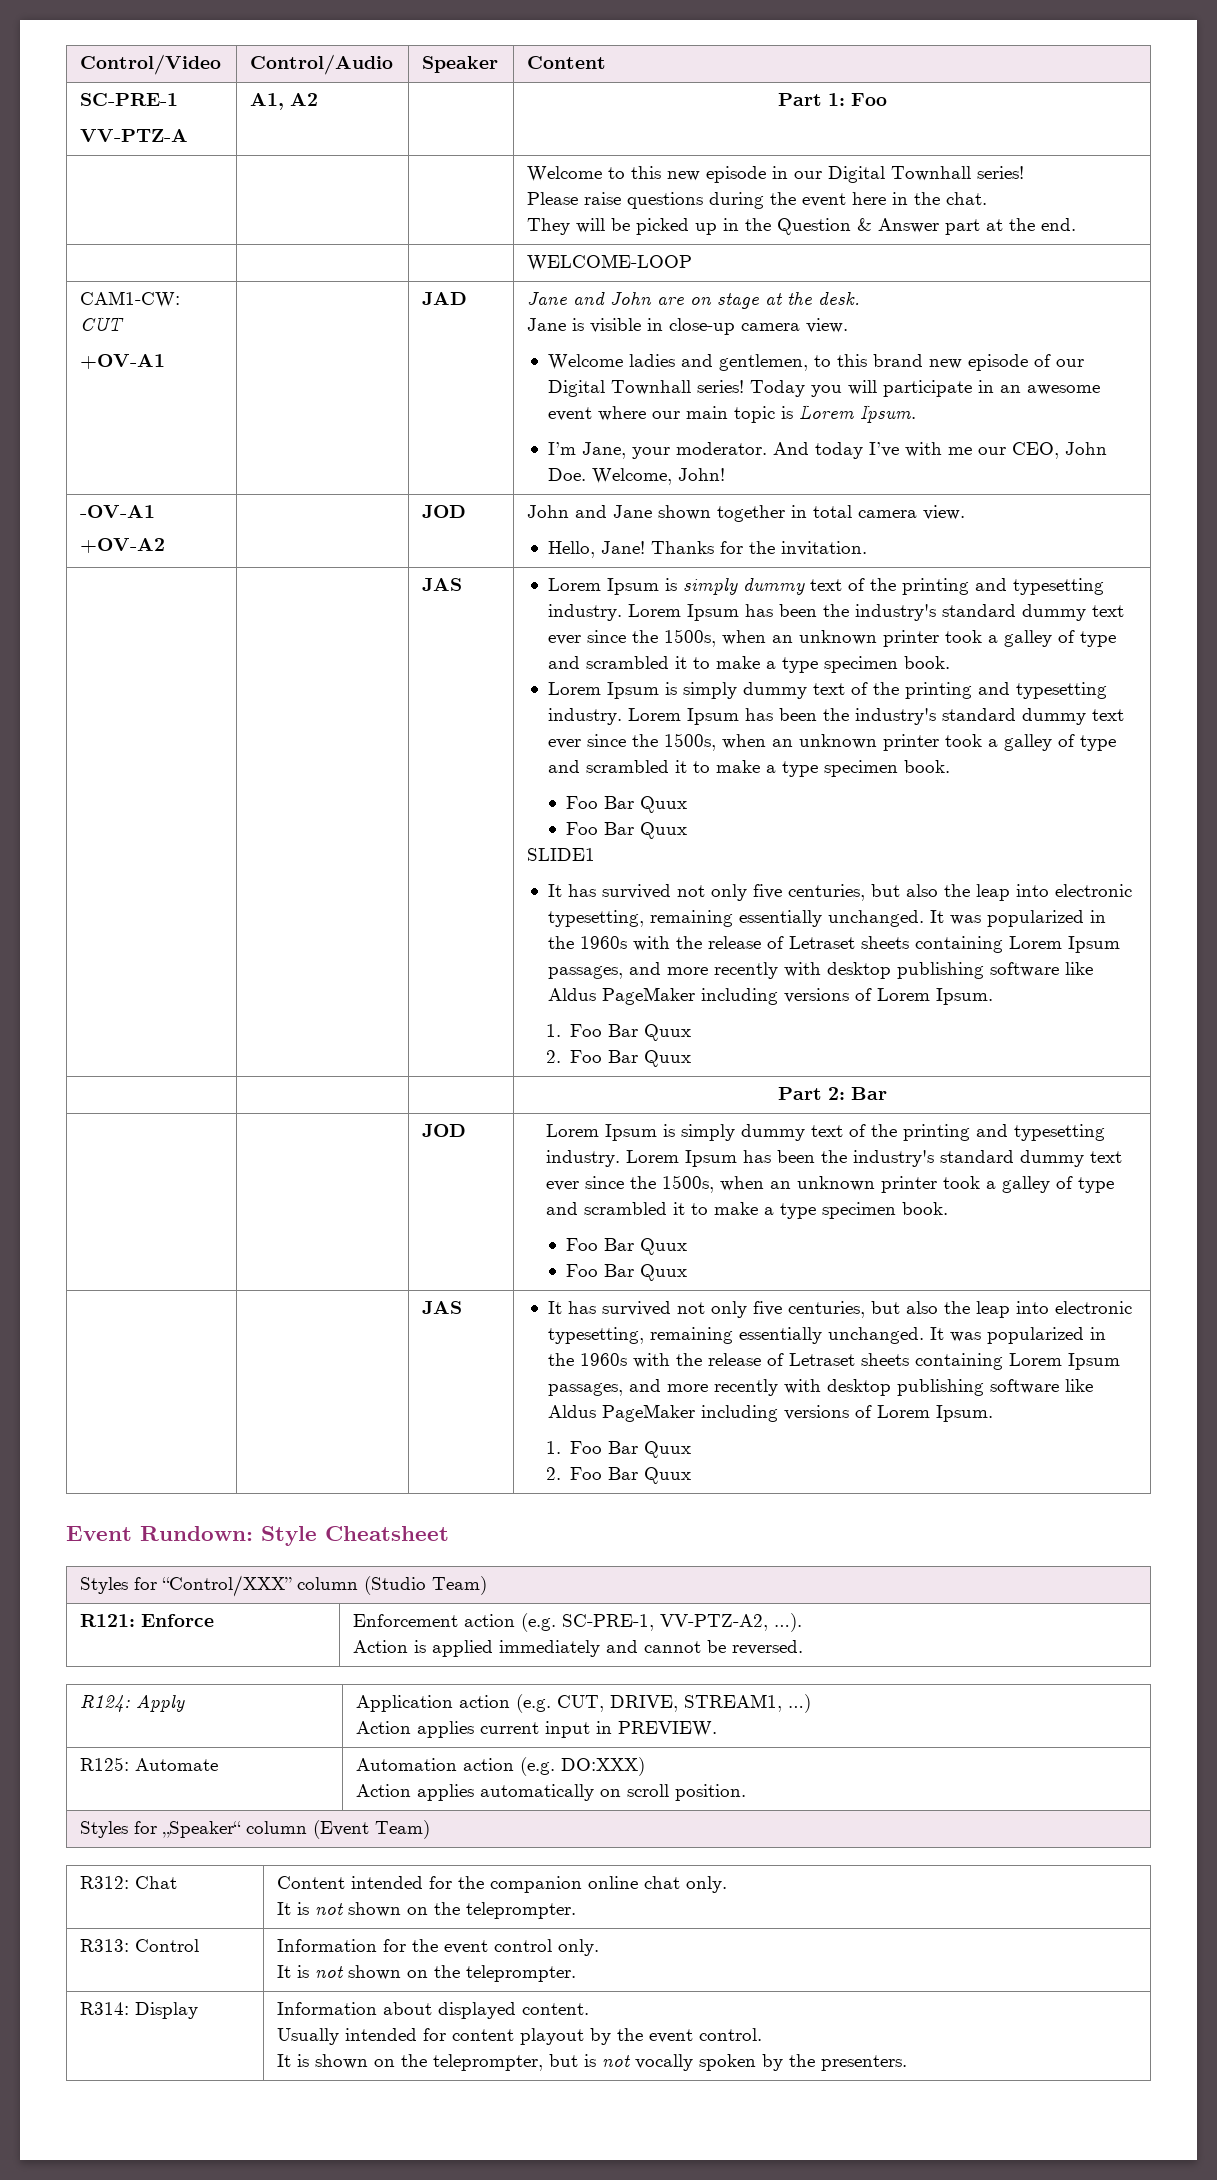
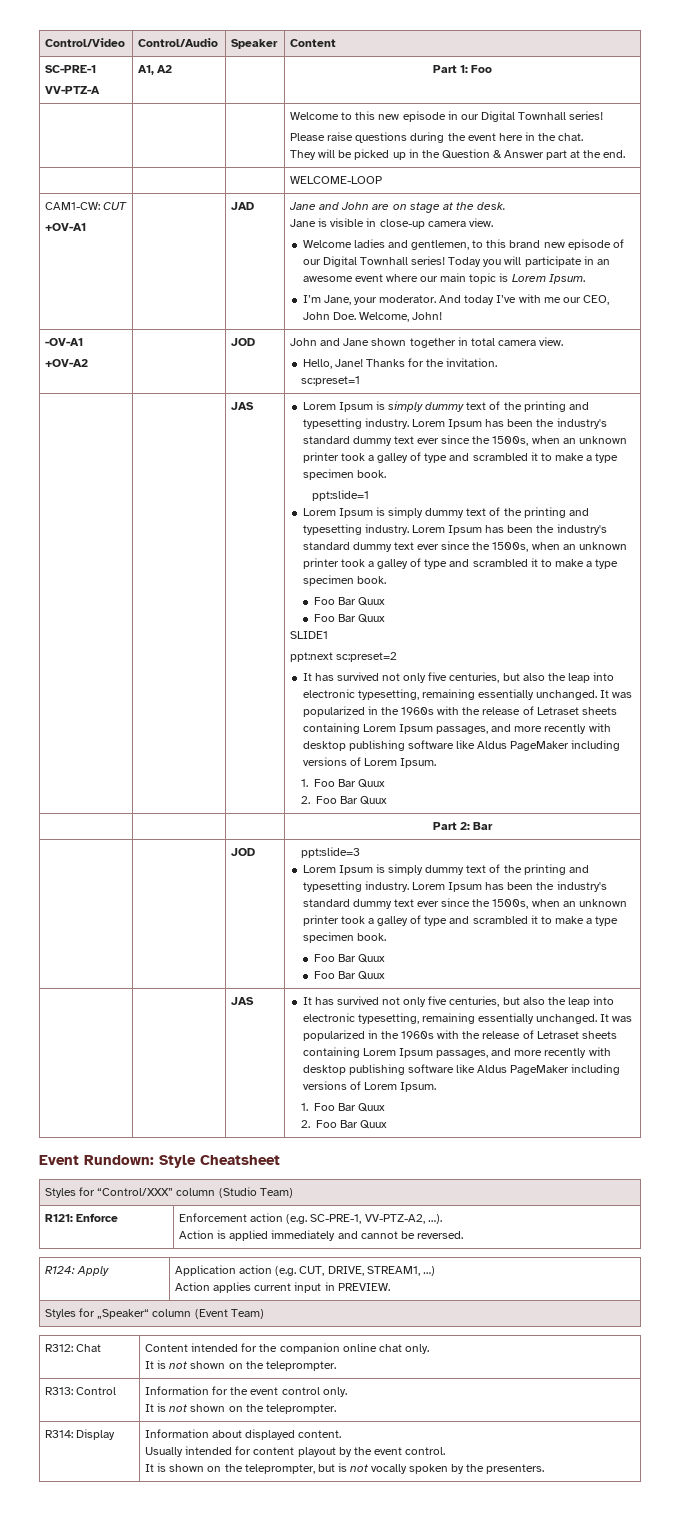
  -OV-A1
  +OV-A2 | | JOD | John and Jane shown together in total camera view.
  Hello, Jane! Thanks for the invitation.
+ sc:preset=1
+ ppt:slide=1
+ ppt:next sc:preset=2
+ ppt:slide=3
- R125: Automate | Automation action (e.g. DO:XXX)
- Action applies automatically on scroll position.

